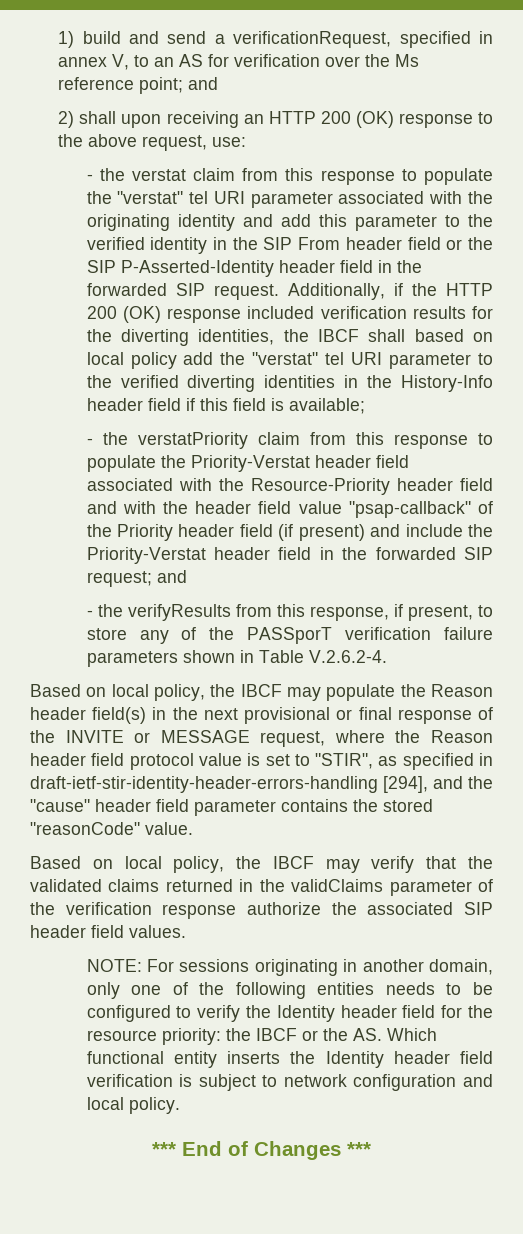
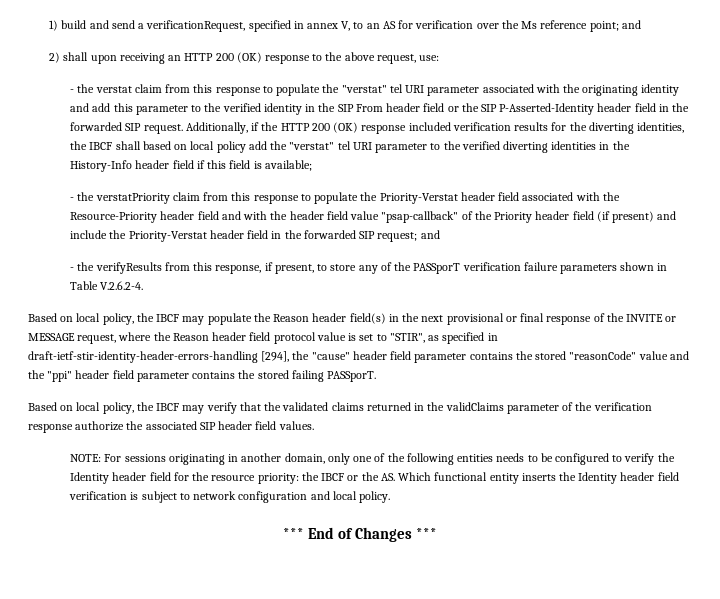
- Based on local policy, the IBCF may populate the Reason header field(s) in the next provisional or final response of the INVITE or MESSAGE request, where the Reason header field protocol value is set to "STIR", as specified in draft-ietf-stir-identity-header-errors-handling [294], and the "cause" header field parameter contains the stored "reasonCode" value.
+ Based on local policy, the IBCF may populate the Reason header field(s) in the next provisional or final response of the INVITE or MESSAGE request, where the Reason header field protocol value is set to "STIR", as specified in draft-ietf-stir-identity-header-errors-handling [294], the "cause" header field parameter contains the stored "reasonCode" value and the "ppi" header field parameter contains the stored failing PASSporT.

